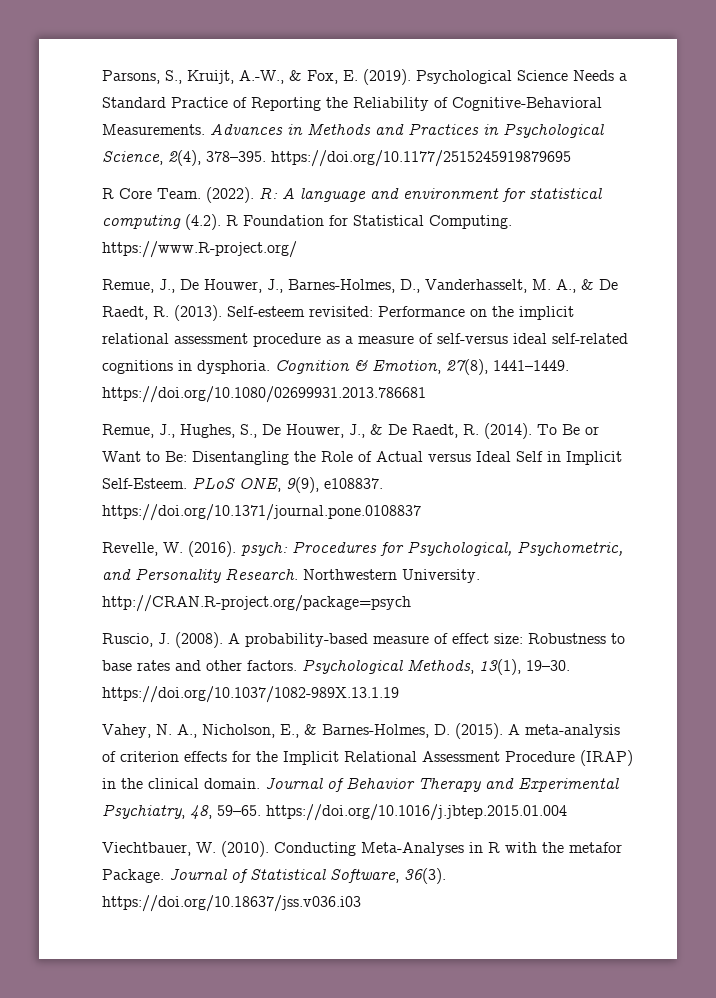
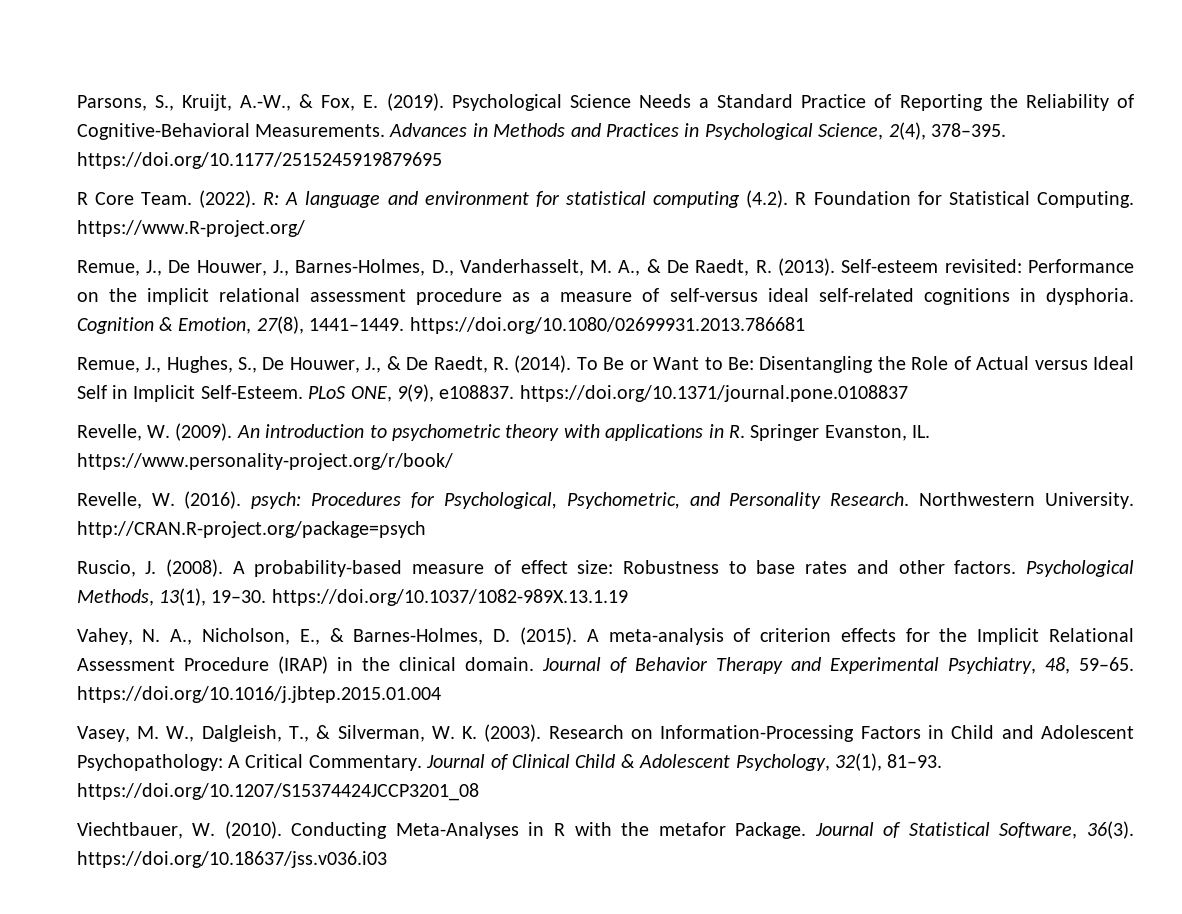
+ Revelle, W. (2009). An introduction to psychometric theory with applications in R. Springer Evanston, IL. https://www.personality-project.org/r/book/
+ Vasey, M. W., Dalgleish, T., & Silverman, W. K. (2003). Research on Information-Processing Factors in Child and Adolescent Psychopathology: A Critical Commentary. Journal of Clinical Child & Adolescent Psychology, 32(1), 81–93. https://doi.org/10.1207/S15374424JCCP3201_08

